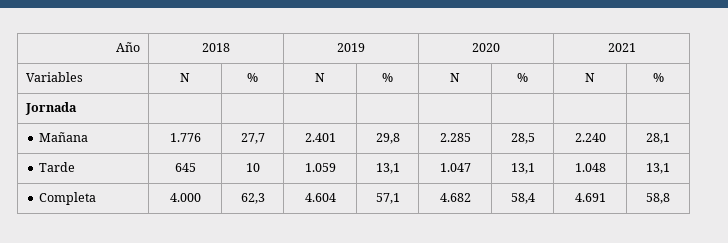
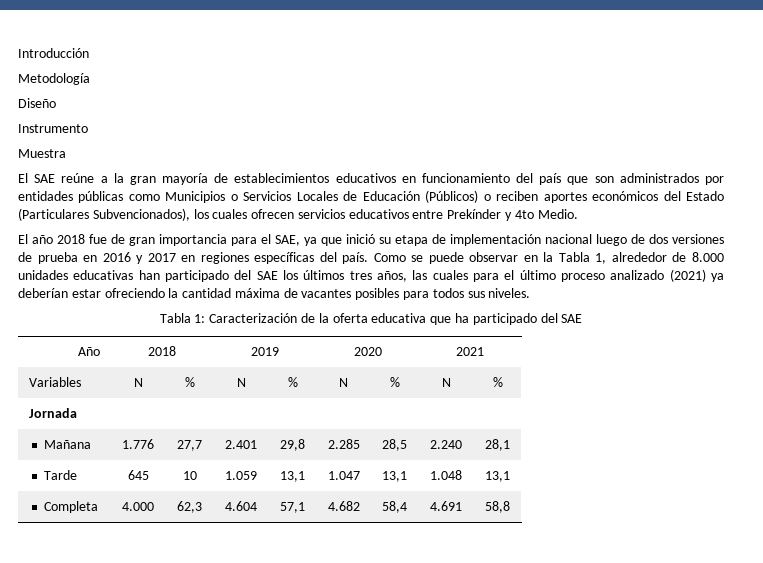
+ Introducción
+ Metodología
+ Diseño
+ Instrumento
+ Muestra
+ El SAE reúne a la gran mayoría de establecimientos educativos en funcionamiento del país que son administrados por entidades públicas como Municipios o Servicios Locales de Educación (Públicos) o reciben aportes económicos del Estado (Particulares Subvencionados), los cuales ofrecen servicios educativos entre Prekínder y 4to Medio.
+ El año 2018 fue de gran importancia para el SAE, ya que inició su etapa de implementación nacional luego de dos versiones de prueba en 2016 y 2017 en regiones específicas del país. Como se puede observar en la Tabla 1, alrededor de 8.000 unidades educativas han participado del SAE los últimos tres años, las cuales para el último proceso analizado (2021) ya deberían estar ofreciendo la cantidad máxima de vacantes posibles para todos sus niveles.
+ Tabla 1: Caracterización de la oferta educativa que ha participado del SAE

